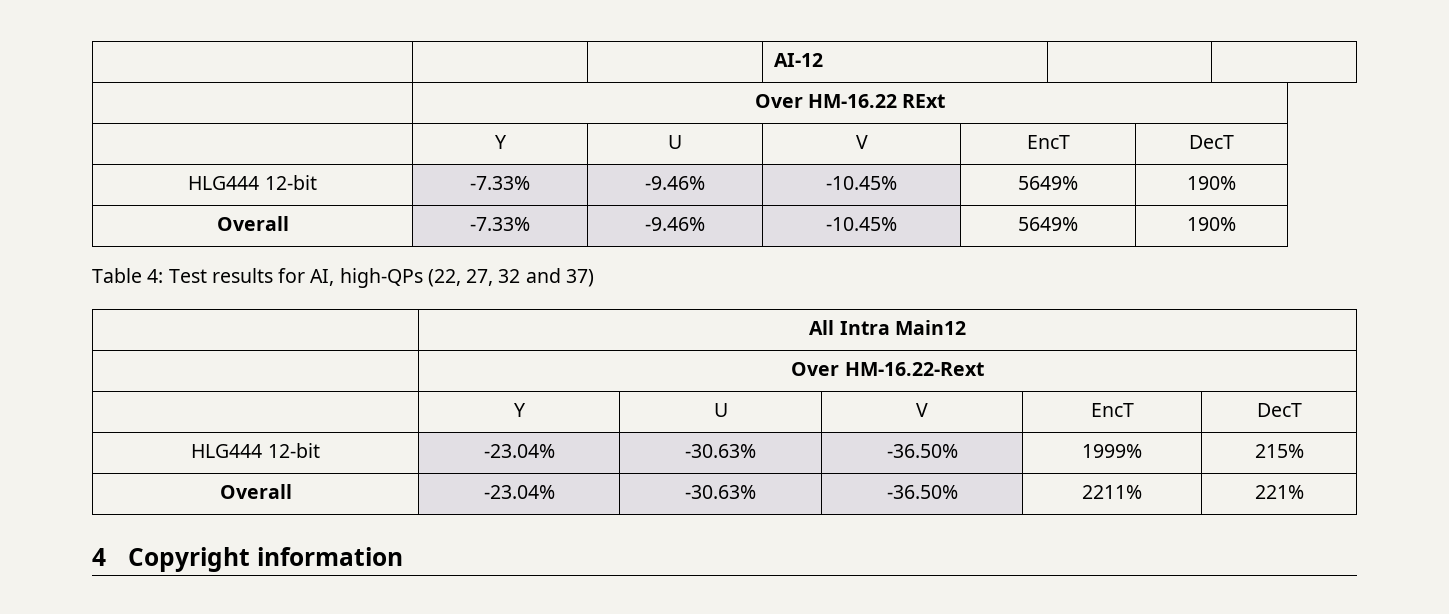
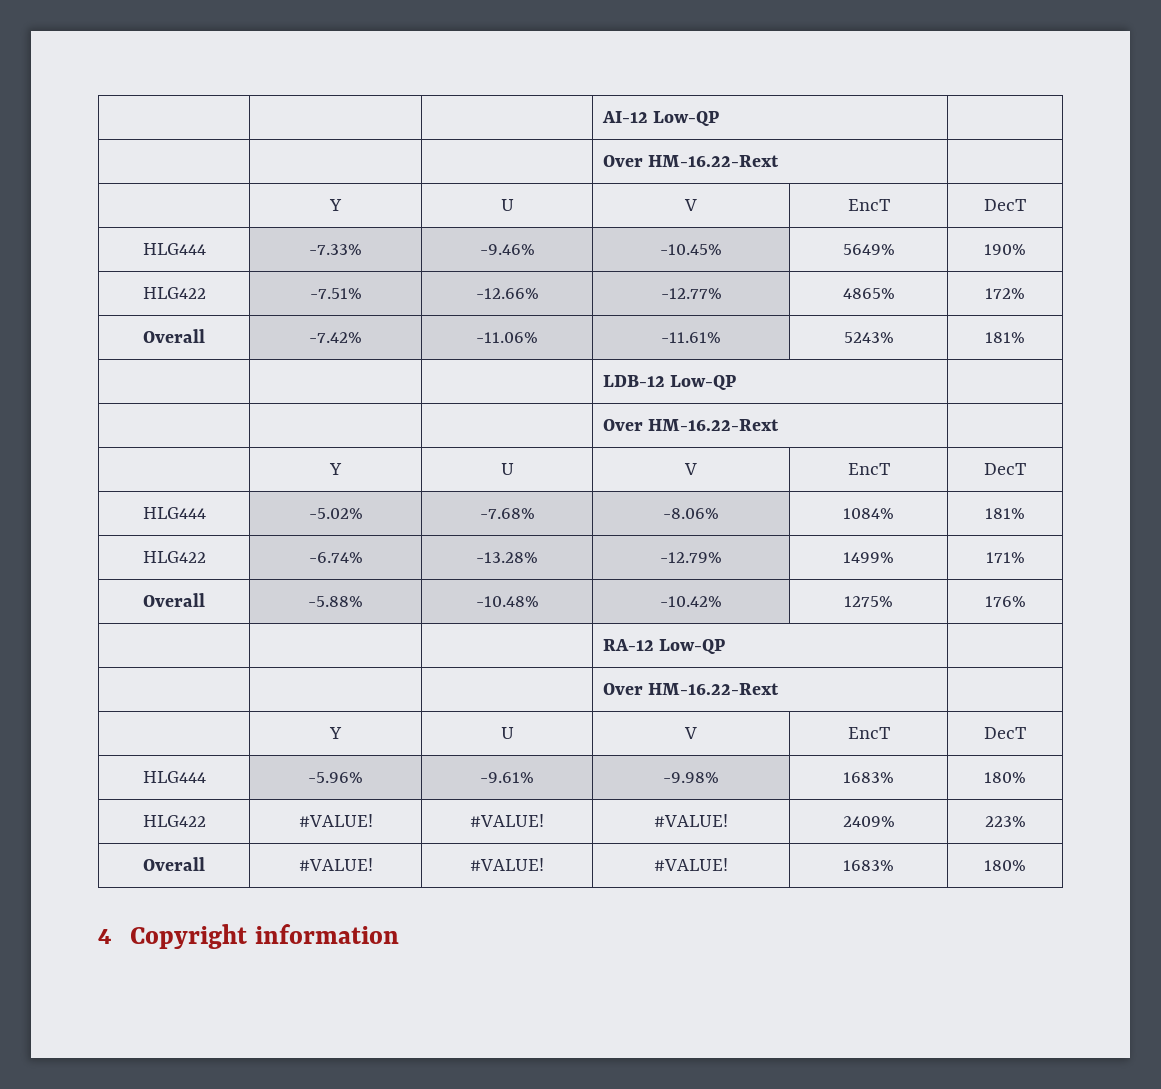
- | | | AI-12 | |
- | Over HM-16.22 RExt
+ | | | AI-12 Low-QP |
+ | | | Over HM-16.22-Rext |
  | Y | U | V | EncT | DecT
- HLG444 12-bit | -7.33% | -9.46% | -10.45% | 5649% | 190%
- Overall | -7.33% | -9.46% | -10.45% | 5649% | 190%
- Table 4: Test results for AI, high-QPs (22, 27, 32 and 37)
- | All Intra Main12
- | Over HM-16.22-Rext
+ HLG444 | -7.33% | -9.46% | -10.45% | 5649% | 190%
+ HLG422 | -7.51% | -12.66% | -12.77% | 4865% | 172%
+ Overall | -7.42% | -11.06% | -11.61% | 5243% | 181%
+ | | | LDB-12 Low-QP |
+ | | | Over HM-16.22-Rext |
  | Y | U | V | EncT | DecT
- HLG444 12-bit | -23.04% | -30.63% | -36.50% | 1999% | 215%
- Overall | -23.04% | -30.63% | -36.50% | 2211% | 221%
+ HLG444 | -5.02% | -7.68% | -8.06% | 1084% | 181%
+ HLG422 | -6.74% | -13.28% | -12.79% | 1499% | 171%
+ Overall | -5.88% | -10.48% | -10.42% | 1275% | 176%
+ | | | RA-12 Low-QP |
+ | | | Over HM-16.22-Rext |
+ | Y | U | V | EncT | DecT
+ HLG444 | -5.96% | -9.61% | -9.98% | 1683% | 180%
+ HLG422 | #VALUE! | #VALUE! | #VALUE! | 2409% | 223%
+ Overall | #VALUE! | #VALUE! | #VALUE! | 1683% | 180%

